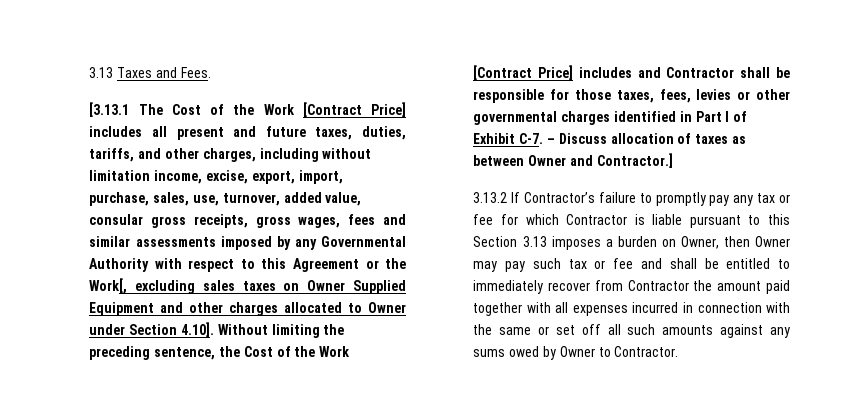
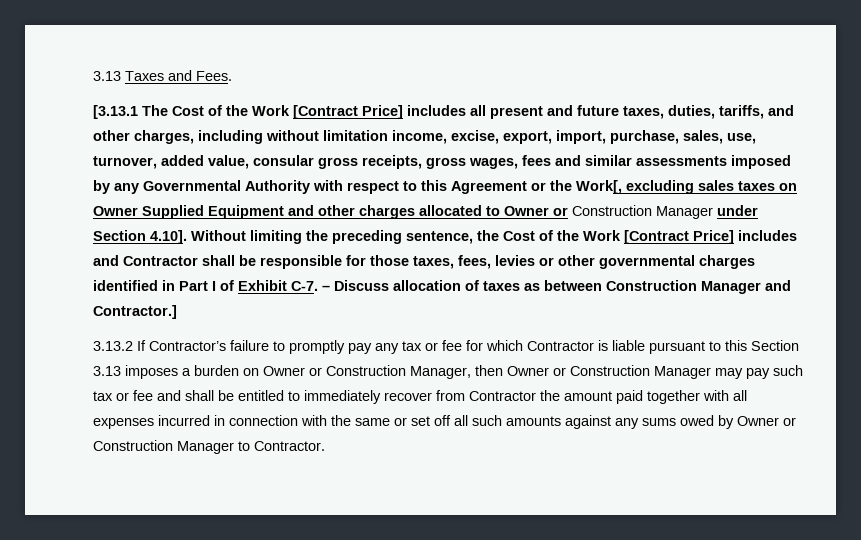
- [3.13.1 The Cost of the Work [Contract Price] includes all present and future taxes, duties, tariffs, and other charges, including without limitation income, excise, export, import, purchase, sales, use, turnover, added value, consular gross receipts, gross wages, fees and similar assessments imposed by any Governmental Authority with respect to this Agreement or the Work[, excluding sales taxes on Owner Supplied Equipment and other charges allocated to Owner under Section 4.10]. Without limiting the preceding sentence, the Cost of the Work [Contract Price] includes and Contractor shall be responsible for those taxes, fees, levies or other governmental charges identified in Part I of Exhibit C-7. – Discuss allocation of taxes as between Owner and Contractor.]
+ [3.13.1 The Cost of the Work [Contract Price] includes all present and future taxes, duties, tariffs, and other charges, including without limitation income, excise, export, import, purchase, sales, use, turnover, added value, consular gross receipts, gross wages, fees and similar assessments imposed by any Governmental Authority with respect to this Agreement or the Work[, excluding sales taxes on Owner Supplied Equipment and other charges allocated to Owner or Construction Manager under Section 4.10]. Without limiting the preceding sentence, the Cost of the Work [Contract Price] includes and Contractor shall be responsible for those taxes, fees, levies or other governmental charges identified in Part I of Exhibit C-7. – Discuss allocation of taxes as between Construction Manager and Contractor.]
- 3.13.2 If Contractor’s failure to promptly pay any tax or fee for which Contractor is liable pursuant to this Section 3.13 imposes a burden on Owner, then Owner may pay such tax or fee and shall be entitled to immediately recover from Contractor the amount paid together with all expenses incurred in connection with the same or set off all such amounts against any sums owed by Owner to Contractor.
+ 3.13.2 If Contractor’s failure to promptly pay any tax or fee for which Contractor is liable pursuant to this Section 3.13 imposes a burden on Owner or Construction Manager, then Owner or Construction Manager may pay such tax or fee and shall be entitled to immediately recover from Contractor the amount paid together with all expenses incurred in connection with the same or set off all such amounts against any sums owed by Owner or Construction Manager to Contractor.

